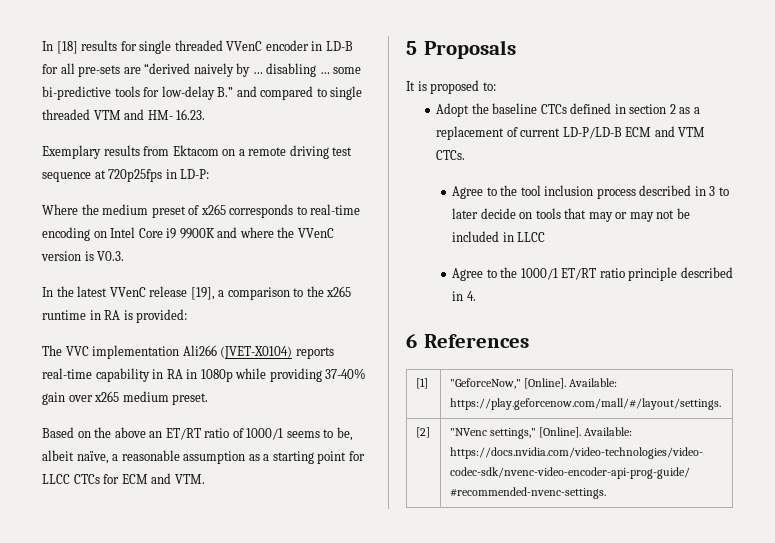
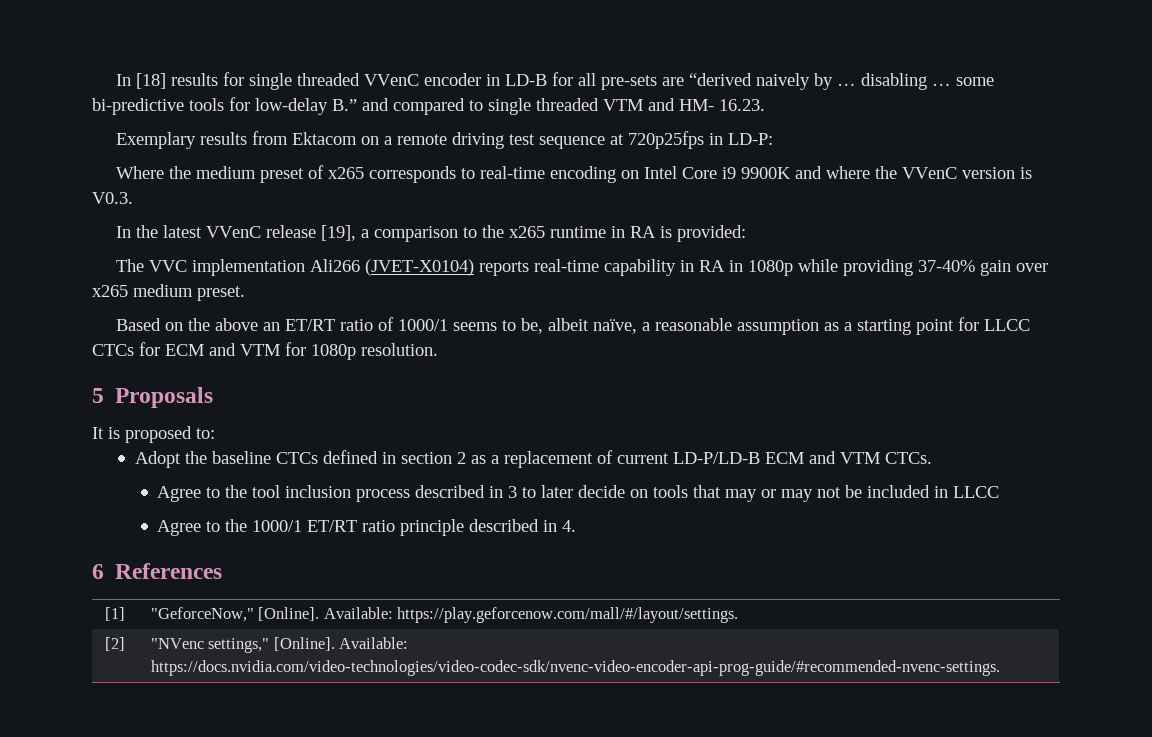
- Based on the above an ET/RT ratio of 1000/1 seems to be, albeit naïve, a reasonable assumption as a starting point for LLCC CTCs for ECM and VTM.
+ Based on the above an ET/RT ratio of 1000/1 seems to be, albeit naïve, a reasonable assumption as a starting point for LLCC CTCs for ECM and VTM for 1080p resolution.

